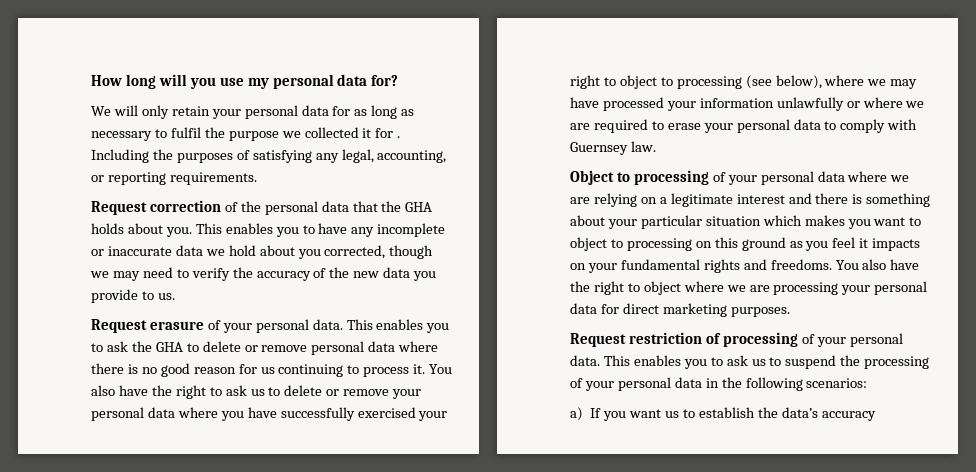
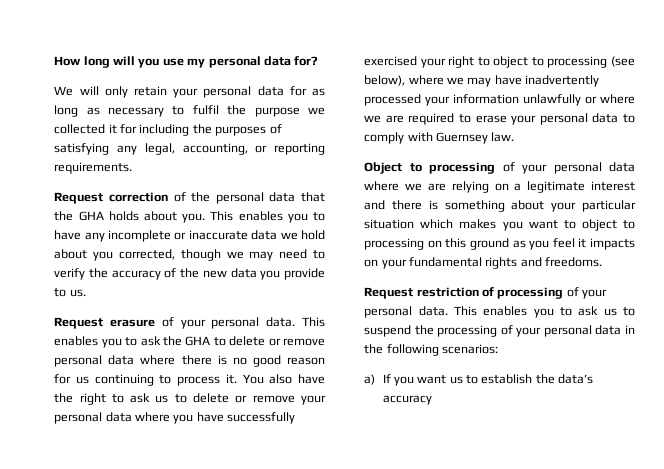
- We will only retain your personal data for as long as necessary to fulfil the purpose we collected it for . Including the purposes of satisfying any legal, accounting, or reporting requirements.
+ We will only retain your personal data for as long as necessary to fulfil the purpose we collected it for including the purposes of satisfying any legal, accounting, or reporting requirements.
- You also have the right to ask us to delete or remove your personal data where you have successfully exercised your right to object to processing (see below), where we may have processed your information unlawfully or where we are required to erase your personal data to comply with Guernsey law.
+ You also have the right to ask us to delete or remove your personal data where you have successfully exercised your right to object to processing (see below), where we may have inadvertently processed your information unlawfully or where we are required to erase your personal data to comply with Guernsey law.
- You also have the right to object where we are processing your personal data for direct marketing purposes.

